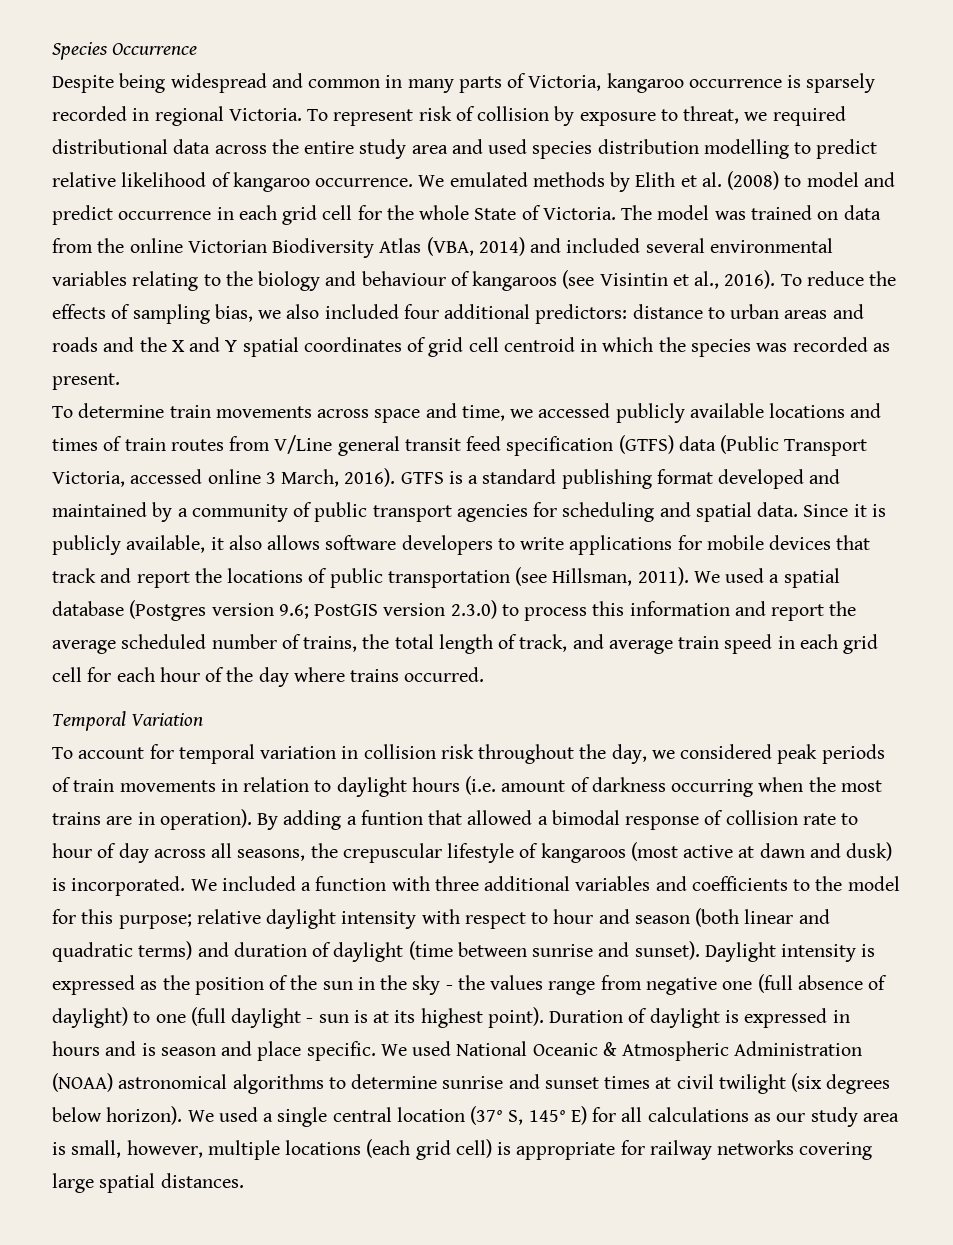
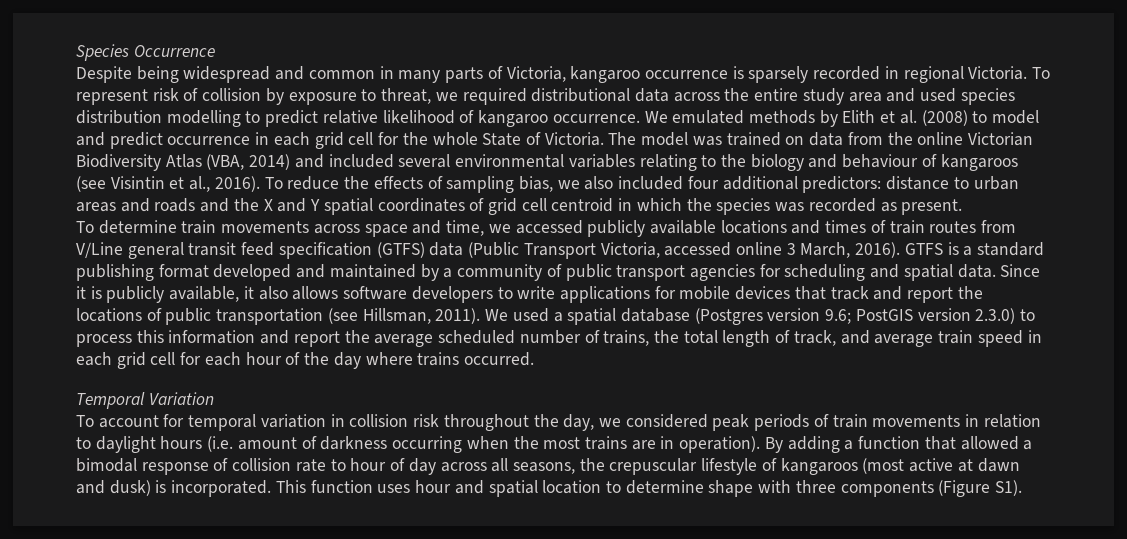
- By adding a funtion that allowed a bimodal response of collision rate to hour of day across all seasons, the crepuscular lifestyle of kangaroos (most active at dawn and dusk) is incorporated.
+ By adding a function that allowed a bimodal response of collision rate to hour of day across all seasons, the crepuscular lifestyle of kangaroos (most active at dawn and dusk) is incorporated.
- We included a function with three additional variables and coefficients to the model for this purpose; relative daylight intensity with respect to hour and season (both linear and quadratic terms) and duration of daylight (time between sunrise and sunset). Daylight intensity is expressed as the position of the sun in the sky - the values range from negative one (full absence of daylight) to one (full daylight - sun is at its highest point). Duration of daylight is expressed in hours and is season and place specific. We used National Oceanic & Atmospheric Administration (NOAA) astronomical algorithms to determine sunrise and sunset times at civil twilight (six degrees below horizon). We used a single central location (37° S, 145° E) for all calculations as our study area is small, however, multiple locations (each grid cell) is appropriate for railway networks covering large spatial distances.
+ This function uses hour and spatial location to determine shape with three components (Figure S1).

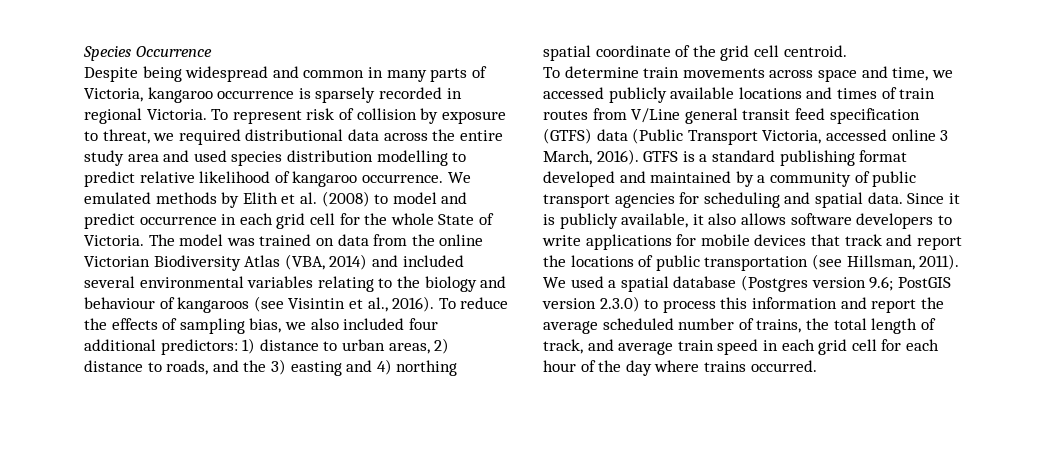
- To reduce the effects of sampling bias, we also included four additional predictors: distance to urban areas and roads and the X and Y spatial coordinates of grid cell centroid in which the species was recorded as present.
+ To reduce the effects of sampling bias, we also included four additional predictors: 1) distance to urban areas, 2) distance to roads, and the 3) easting and 4) northing spatial coordinate of the grid cell centroid.
- Temporal Variation
- To account for temporal variation in collision risk throughout the day, we considered peak periods of train movements in relation to daylight hours (i.e. amount of darkness occurring when the most trains are in operation). By adding a function that allowed a bimodal response of collision rate to hour of day across all seasons, the crepuscular lifestyle of kangaroos (most active at dawn and dusk) is incorporated. This function uses hour and spatial location to determine shape with three components (Figure S1).

